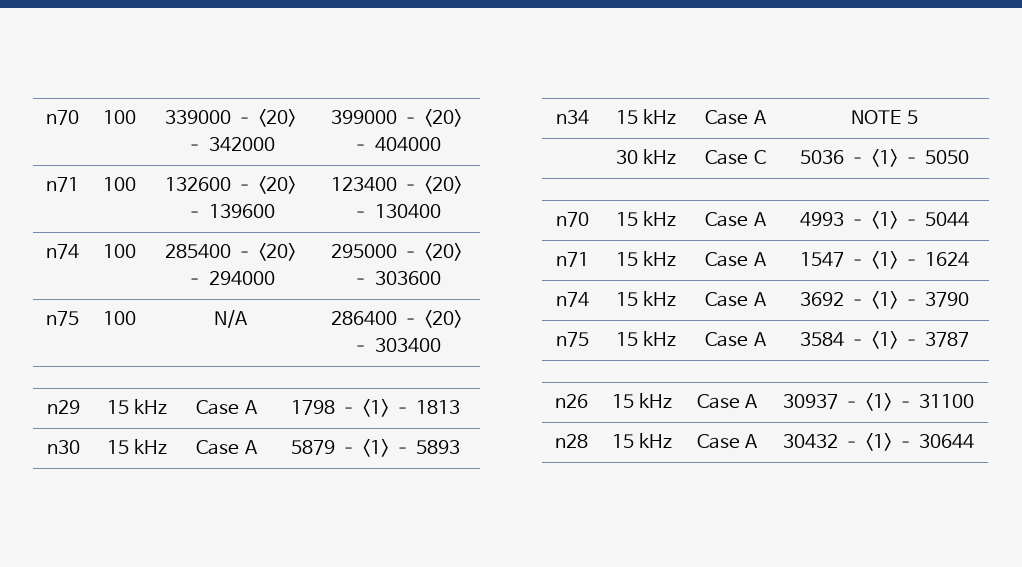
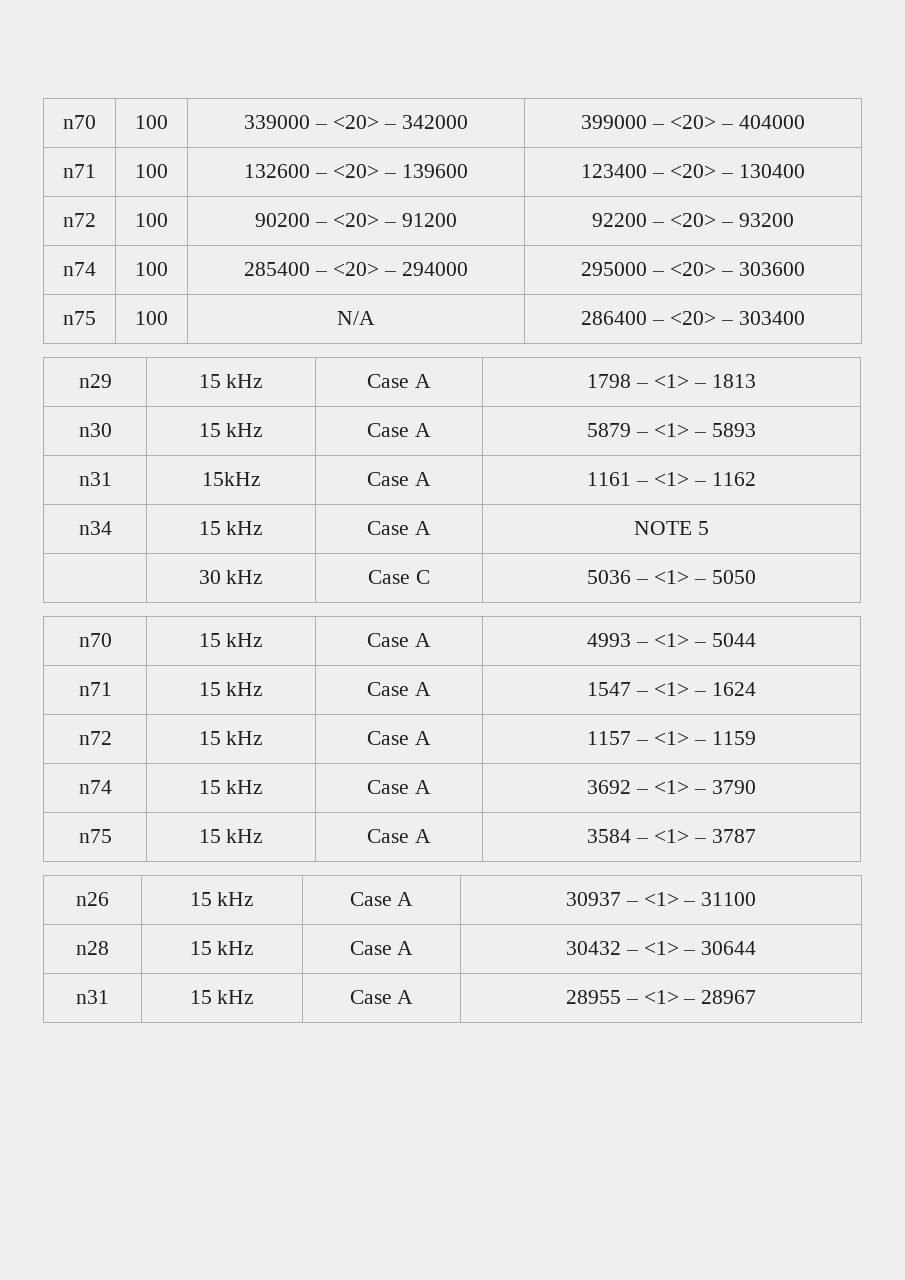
+ n72 | 100 | 90200 – <20> – 91200 | 92200 – <20> – 93200
+ n31 | 15kHz | Case A | 1161 – <1> – 1162
+ n72 | 15 kHz | Case A | 1157 – <1> – 1159
+ n31 | 15 kHz | Case A | 28955 – <1> – 28967

